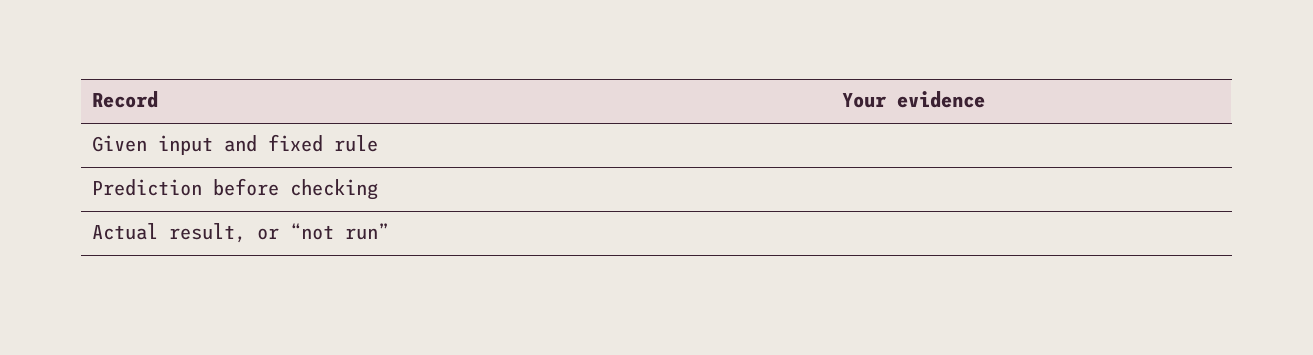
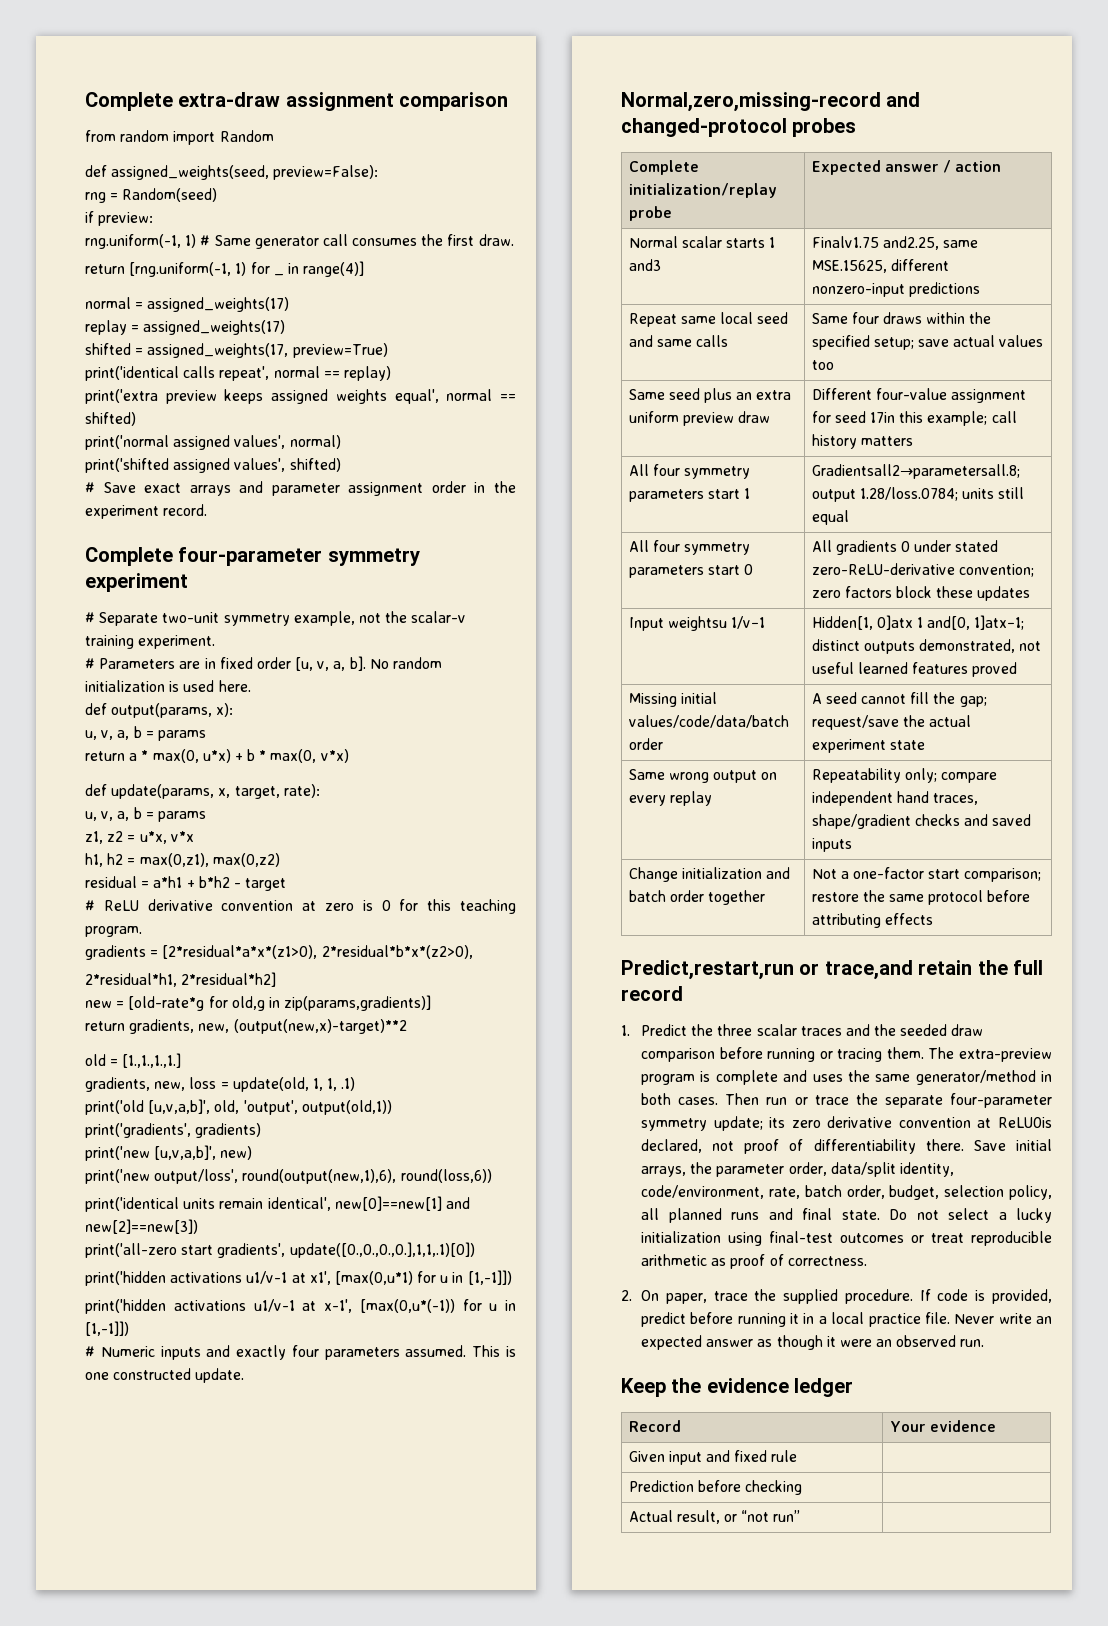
+ Complete extra-draw assignment comparison
+ from random import Random
+ def assigned_weights(seed, preview=False):
+ rng = Random(seed)
+ if preview:
+ rng.uniform(-1, 1) # Same generator call consumes the first draw.
+ return [rng.uniform(-1, 1) for _ in range(4)]
+ normal = assigned_weights(17)
+ replay = assigned_weights(17)
+ shifted = assigned_weights(17, preview=True)
+ print('identical calls repeat', normal == replay)
+ print('extra preview keeps assigned weights equal', normal == shifted)
+ print('normal assigned values', normal)
+ print('shifted assigned values', shifted)
+ # Save exact arrays and parameter assignment order in the experiment record.
+ Complete four-parameter symmetry experiment
+ # Separate two-unit symmetry example, not the scalar-v training experiment.
+ # Parameters are in fixed order [u, v, a, b]. No random initialization is used here.
+ def output(params, x):
+ u, v, a, b = params
+ return a * max(0, u*x) + b * max(0, v*x)
+ def update(params, x, target, rate):
+ u, v, a, b = params
+ z1, z2 = u*x, v*x
+ h1, h2 = max(0,z1), max(0,z2)
+ residual = a*h1 + b*h2 - target
+ # ReLU derivative convention at zero is 0 for this teaching program.
+ gradients = [2*residual*a*x*(z1>0), 2*residual*b*x*(z2>0),
+ 2*residual*h1, 2*residual*h2]
+ new = [old-rate*g for old,g in zip(params,gradients)]
+ return gradients, new, (output(new,x)-target)**2
+ old = [1.,1.,1.,1.]
+ gradients, new, loss = update(old, 1, 1, .1)
+ print('old [u,v,a,b]', old, 'output', output(old,1))
+ print('gradients', gradients)
+ print('new [u,v,a,b]', new)
+ print('new output/loss', round(output(new,1),6), round(loss,6))
+ print('identical units remain identical', new[0]==new[1] and new[2]==new[3])
+ print('all-zero start gradients', update([0.,0.,0.,0.],1,1,.1)[0])
+ print('hidden activations u1/v-1 at x1', [max(0,u*1) for u in [1,-1]])
+ print('hidden activations u1/v-1 at x-1', [max(0,u*(-1)) for u in [1,-1]])
+ # Numeric inputs and exactly four parameters assumed. This is one constructed update.
+ Normal,zero,missing-record and changed-protocol probes
+ Complete initialization/replay probe | Expected answer / action
+ Normal scalar starts 1 and3 | Finalv1.75 and2.25, same MSE.15625, different nonzero-input predictions
+ Repeat same local seed and same calls | Same four draws within the specified setup; save actual values too
+ Same seed plus an extra uniform preview draw | Different four-value assignment for seed 17in this example; call history matters
+ All four symmetry parameters start 1 | Gradientsall2→parametersall.8; output 1.28/loss.0784; units still equal
+ All four symmetry parameters start 0 | All gradients 0 under stated zero-ReLU-derivative convention; zero factors block these updates
+ Input weightsu 1/v−1 | Hidden[1, 0]atx 1 and[0, 1]atx−1; distinct outputs demonstrated, not useful learned features proved
+ Missing initial values/code/data/batch order | A seed cannot fill the gap; request/save the actual experiment state
+ Same wrong output on every replay | Repeatability only; compare independent hand traces, shape/gradient checks and saved inputs
+ Change initialization and batch order together | Not a one-factor start comparison; restore the same protocol before attributing effects
+ Predict,restart,run or trace,and retain the full record
+ 1. Predict the three scalar traces and the seeded draw comparison before running or tracing them. The extra-preview program is complete and uses the same generator/method in both cases. Then run or trace the separate four-parameter symmetry update; its zero derivative convention at ReLU0is declared, not proof of differentiability there. Save initial arrays, the parameter order, data/split identity, code/environment, rate, batch order, budget, selection policy, all planned runs and final state. Do not select a lucky initialization using final-test outcomes or treat reproducible arithmetic as proof of correctness.
+ 2. On paper, trace the supplied procedure. If code is provided, predict before running it in a local practice file. Never write an expected answer as though it were an observed run.
+ Keep the evidence ledger

